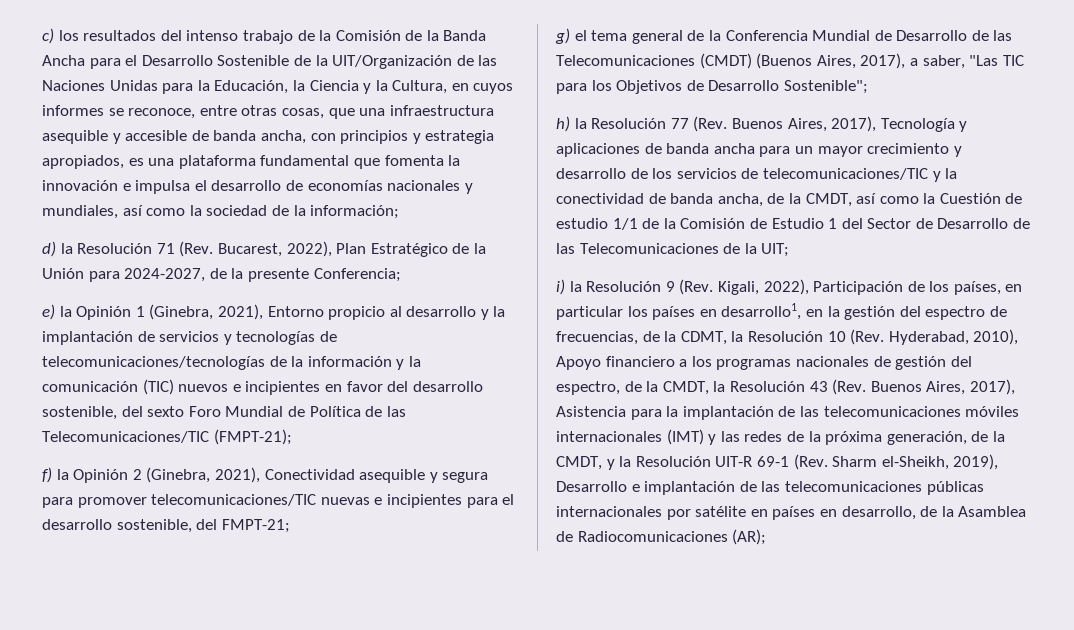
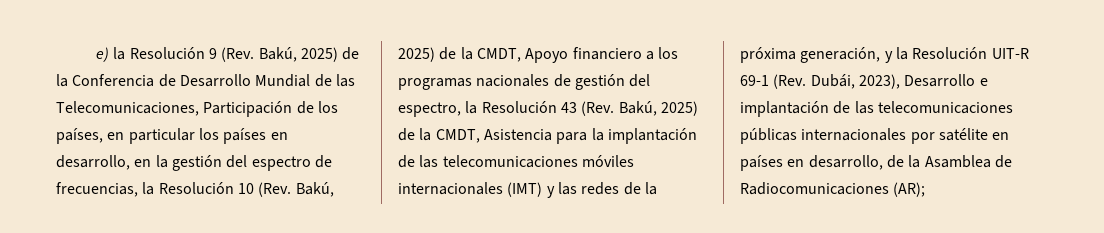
- c) los resultados del intenso trabajo de la Comisión de la Banda Ancha para el Desarrollo Sostenible de la UIT/Organización de las Naciones Unidas para la Educación, la Ciencia y la Cultura, en cuyos informes se reconoce, entre otras cosas, que una infraestructura asequible y accesible de banda ancha, con principios y estrategia apropiados, es una plataforma fundamental que fomenta la innovación e impulsa el desarrollo de economías nacionales y mundiales, así como la sociedad de la información;
- d) la Resolución 71 (Rev. Bucarest, 2022), Plan Estratégico de la Unión para 2024-2027, de la presente Conferencia;
- e) la Opinión 1 (Ginebra, 2021), Entorno propicio al desarrollo y la implantación de servicios y tecnologías de telecomunicaciones/tecnologías de la información y la comunicación (TIC) nuevos e incipientes en favor del desarrollo sostenible, del sexto Foro Mundial de Política de las Telecomunicaciones/TIC (FMPT-21);
- f) la Opinión 2 (Ginebra, 2021), Conectividad asequible y segura para promover telecomunicaciones/TIC nuevas e incipientes para el desarrollo sostenible, del FMPT-21;
- g) el tema general de la Conferencia Mundial de Desarrollo de las Telecomunicaciones (CMDT) (Buenos Aires, 2017), a saber, "Las TIC para los Objetivos de Desarrollo Sostenible";
- h) la Resolución 77 (Rev. Buenos Aires, 2017), Tecnología y aplicaciones de banda ancha para un mayor crecimiento y desarrollo de los servicios de telecomunicaciones/TIC y la conectividad de banda ancha, de la CMDT, así como la Cuestión de estudio 1/1 de la Comisión de Estudio 1 del Sector de Desarrollo de las Telecomunicaciones de la UIT;
- i) la Resolución 9 (Rev. Kigali, 2022), Participación de los países, en particular los países en desarrollo1, en la gestión del espectro de frecuencias, de la CDMT, la Resolución 10 (Rev. Hyderabad, 2010), Apoyo financiero a los programas nacionales de gestión del espectro, de la CMDT, la Resolución 43 (Rev. Buenos Aires, 2017), Asistencia para la implantación de las telecomunicaciones móviles internacionales (IMT) y las redes de la próxima generación, de la CMDT, y la Resolución UIT-R 69-1 (Rev. Sharm el-Sheikh, 2019), Desarrollo e implantación de las telecomunicaciones públicas internacionales por satélite en países en desarrollo, de la Asamblea de Radiocomunicaciones (AR);
+ e) la Resolución 9 (Rev. Bakú, 2025) de la Conferencia de Desarrollo Mundial de las Telecomunicaciones, Participación de los países, en particular los países en desarrollo, en la gestión del espectro de frecuencias, la Resolución 10 (Rev. Bakú, 2025) de la CMDT, Apoyo financiero a los programas nacionales de gestión del espectro, la Resolución 43 (Rev. Bakú, 2025) de la CMDT, Asistencia para la implantación de las telecomunicaciones móviles internacionales (IMT) y las redes de la próxima generación, y la Resolución UIT-R 69-1 (Rev. Dubái, 2023), Desarrollo e implantación de las telecomunicaciones públicas internacionales por satélite en países en desarrollo, de la Asamblea de Radiocomunicaciones (AR);

